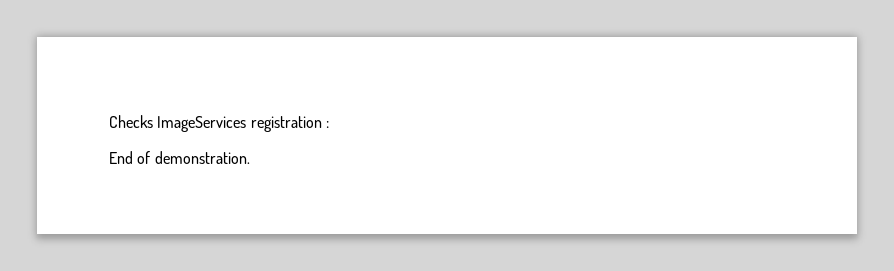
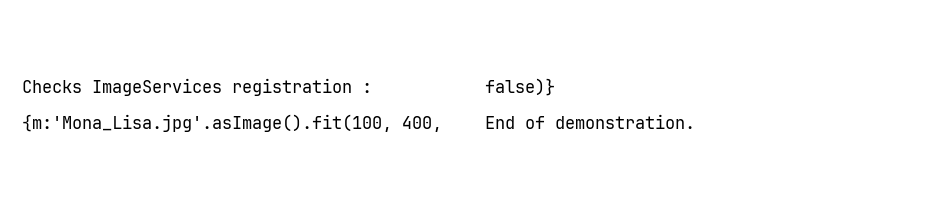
+ {m:'Mona_Lisa.jpg'.asImage().fit(100, 400, false)}

